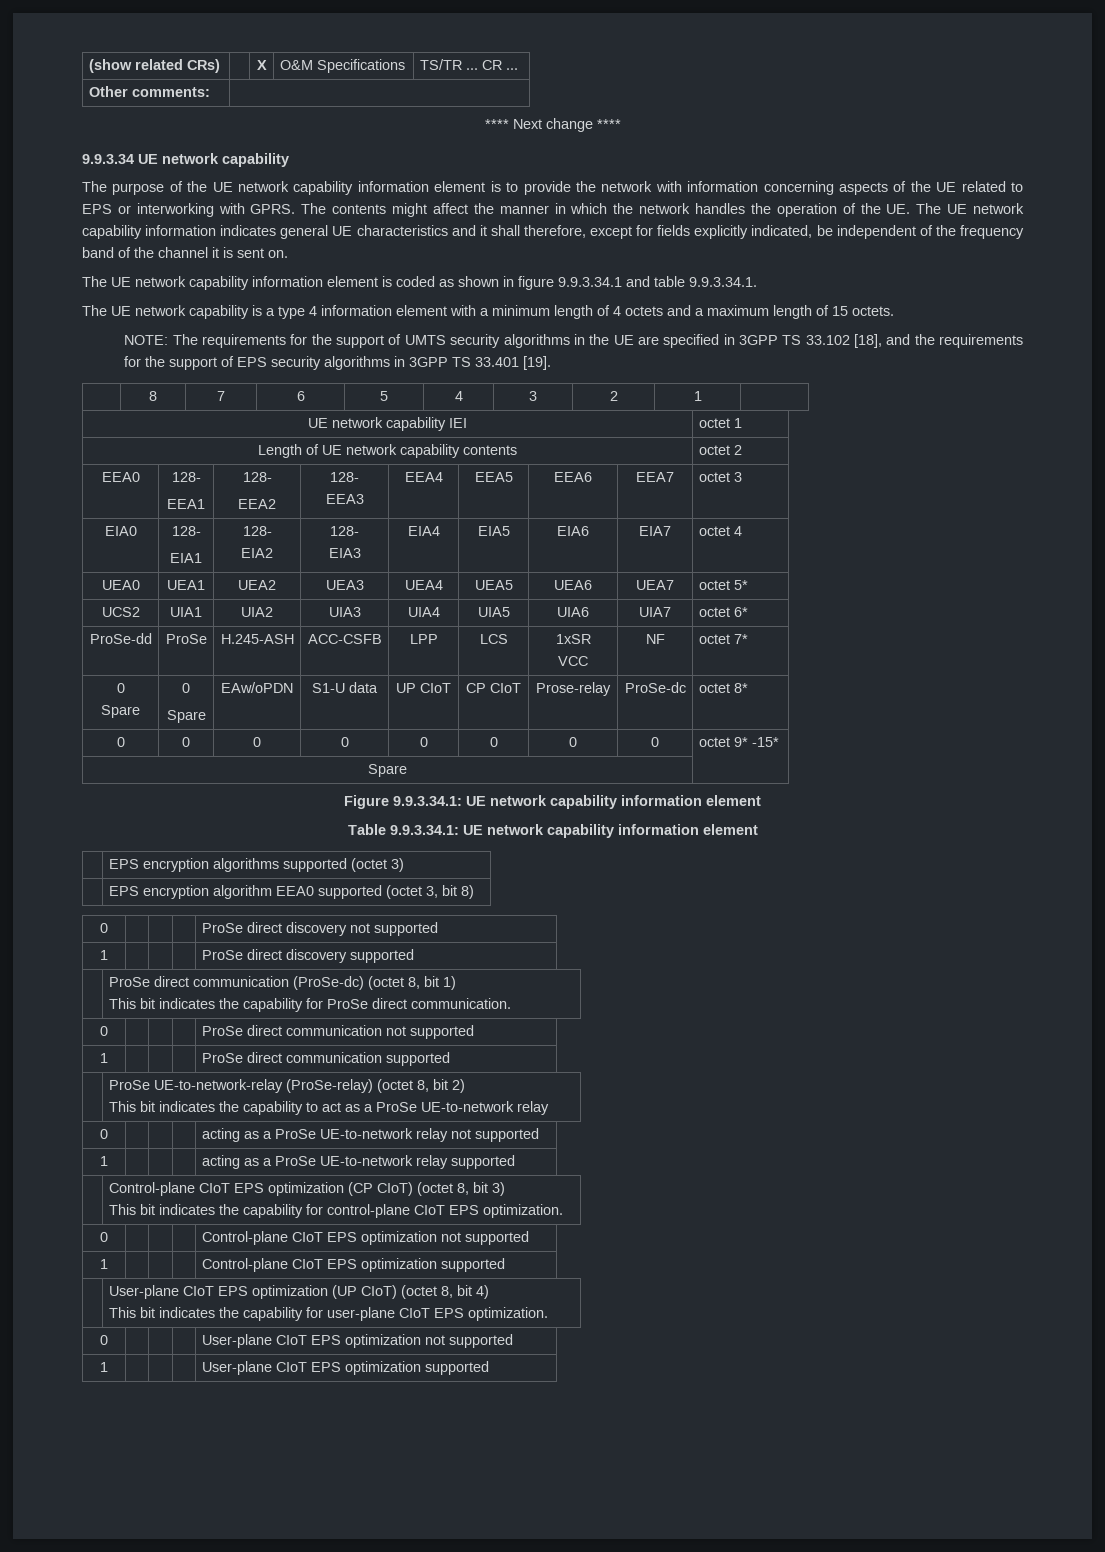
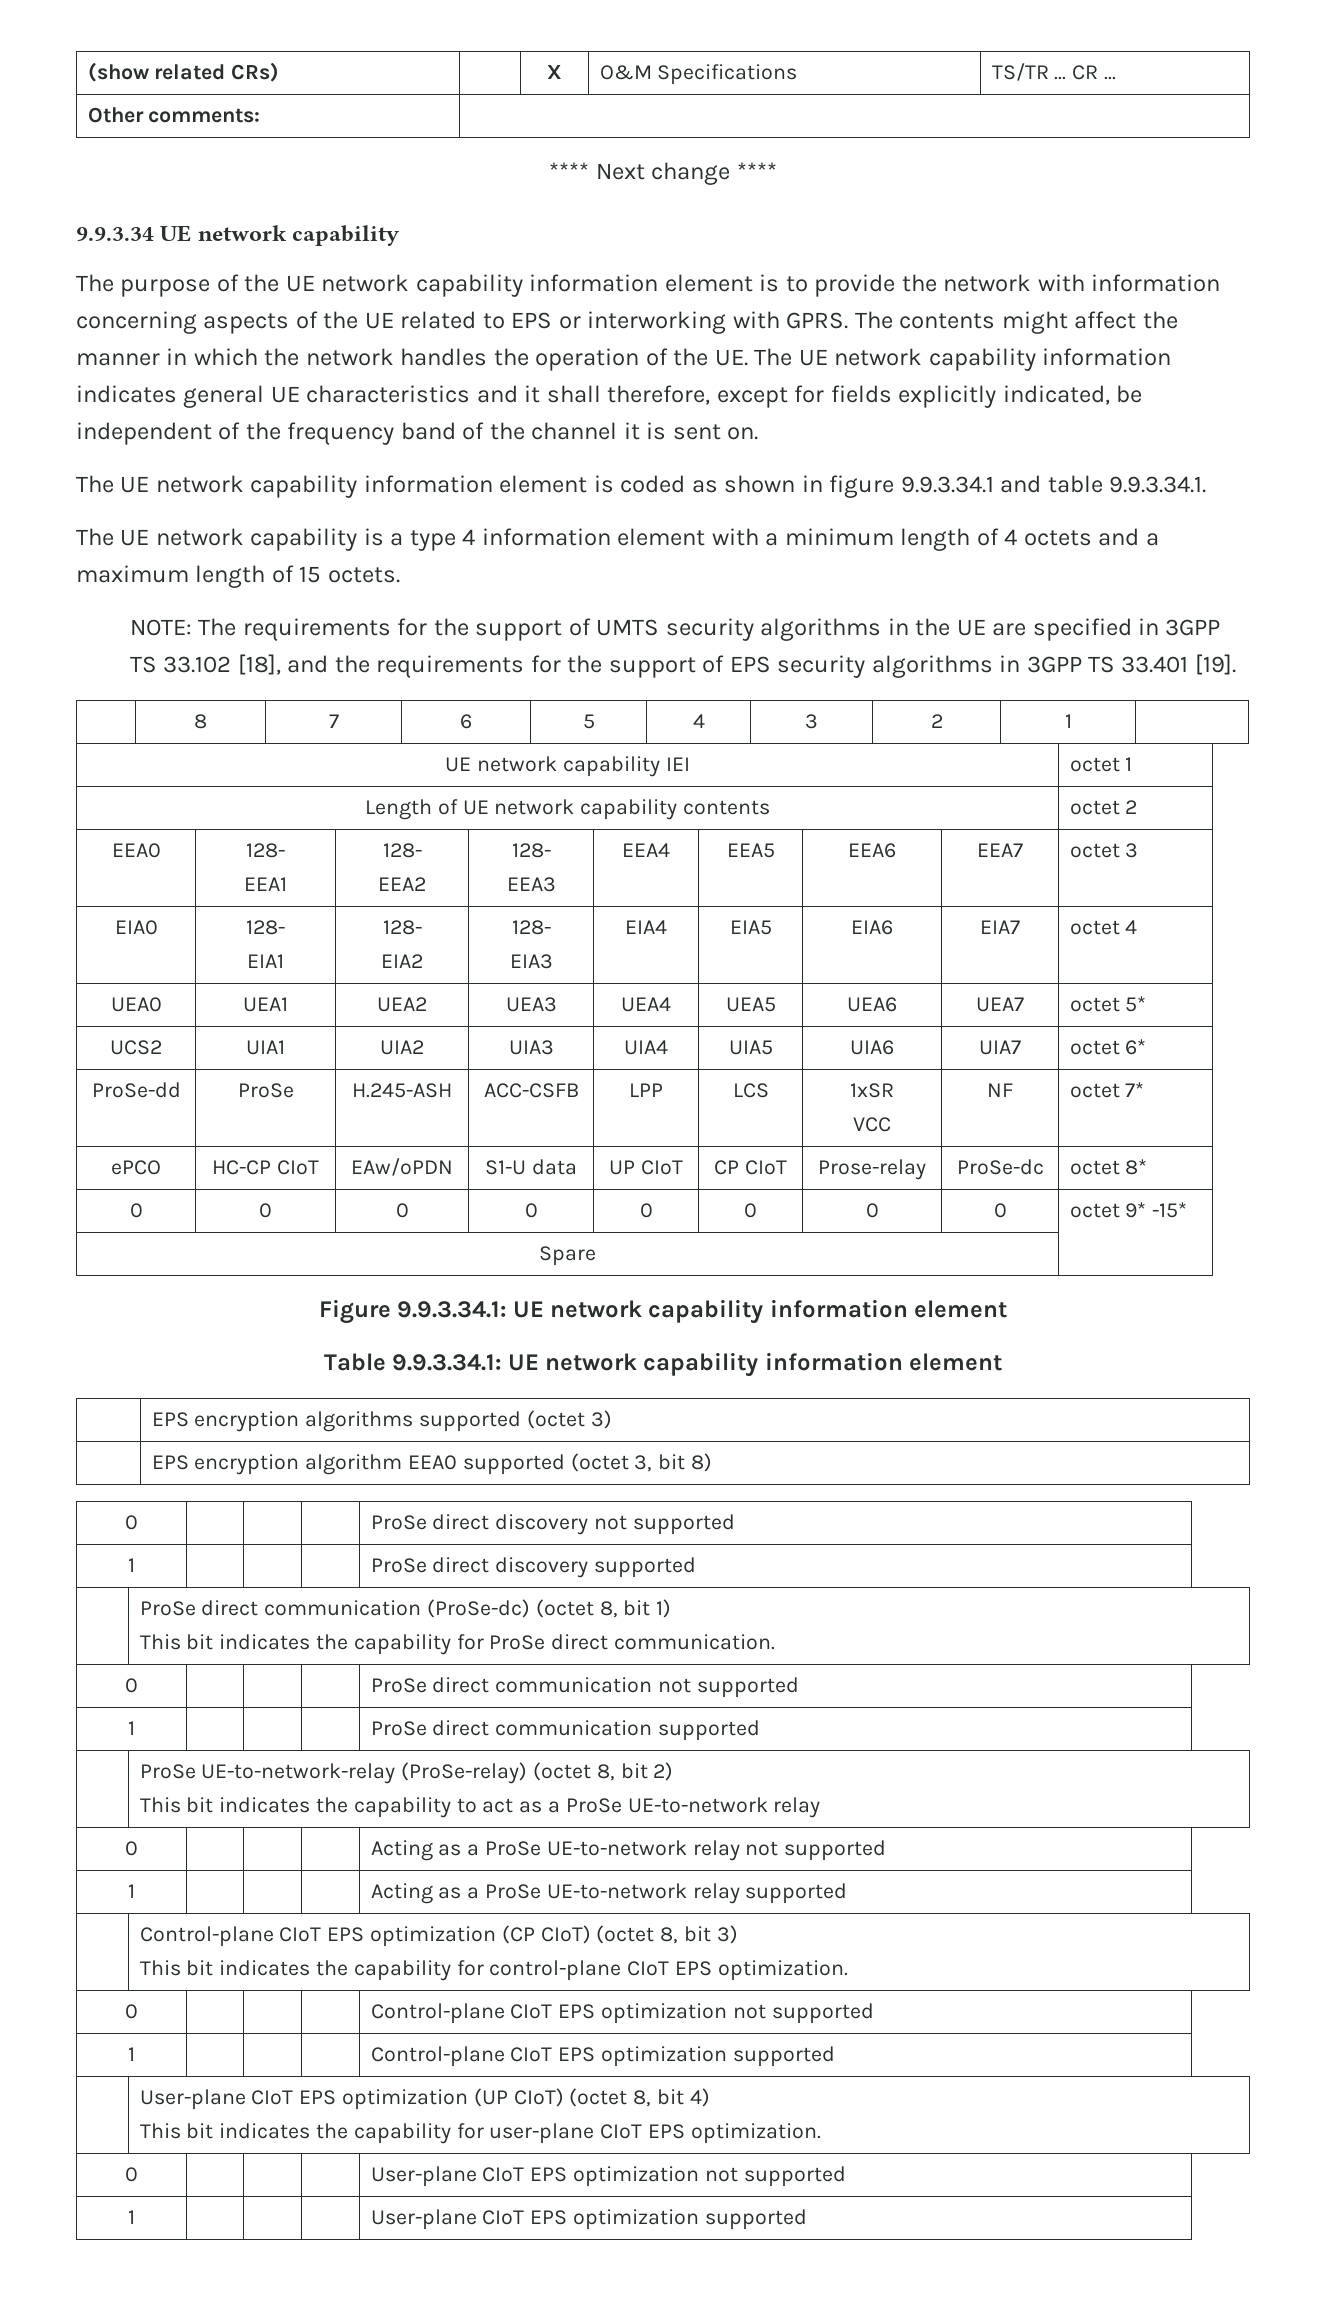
  ProSe-dd | ProSe | H.245-ASH | ACC-CSFB | LPP | LCS | 1xSR
  VCC | NF | octet 7*
- 0
- Spare | 0
- Spare | EAw/oPDN | S1-U data | UP CIoT | CP CIoT | Prose-relay | ProSe-dc | octet 8*
+ ePCO | HC-CP CIoT | EAw/oPDN | S1-U data | UP CIoT | CP CIoT | Prose-relay | ProSe-dc | octet 8*
- 0 | | | | acting as a ProSe UE-to-network relay not supported
+ 0 | | | | Acting as a ProSe UE-to-network relay not supported
- 1 | | | | acting as a ProSe UE-to-network relay supported
+ 1 | | | | Acting as a ProSe UE-to-network relay supported

